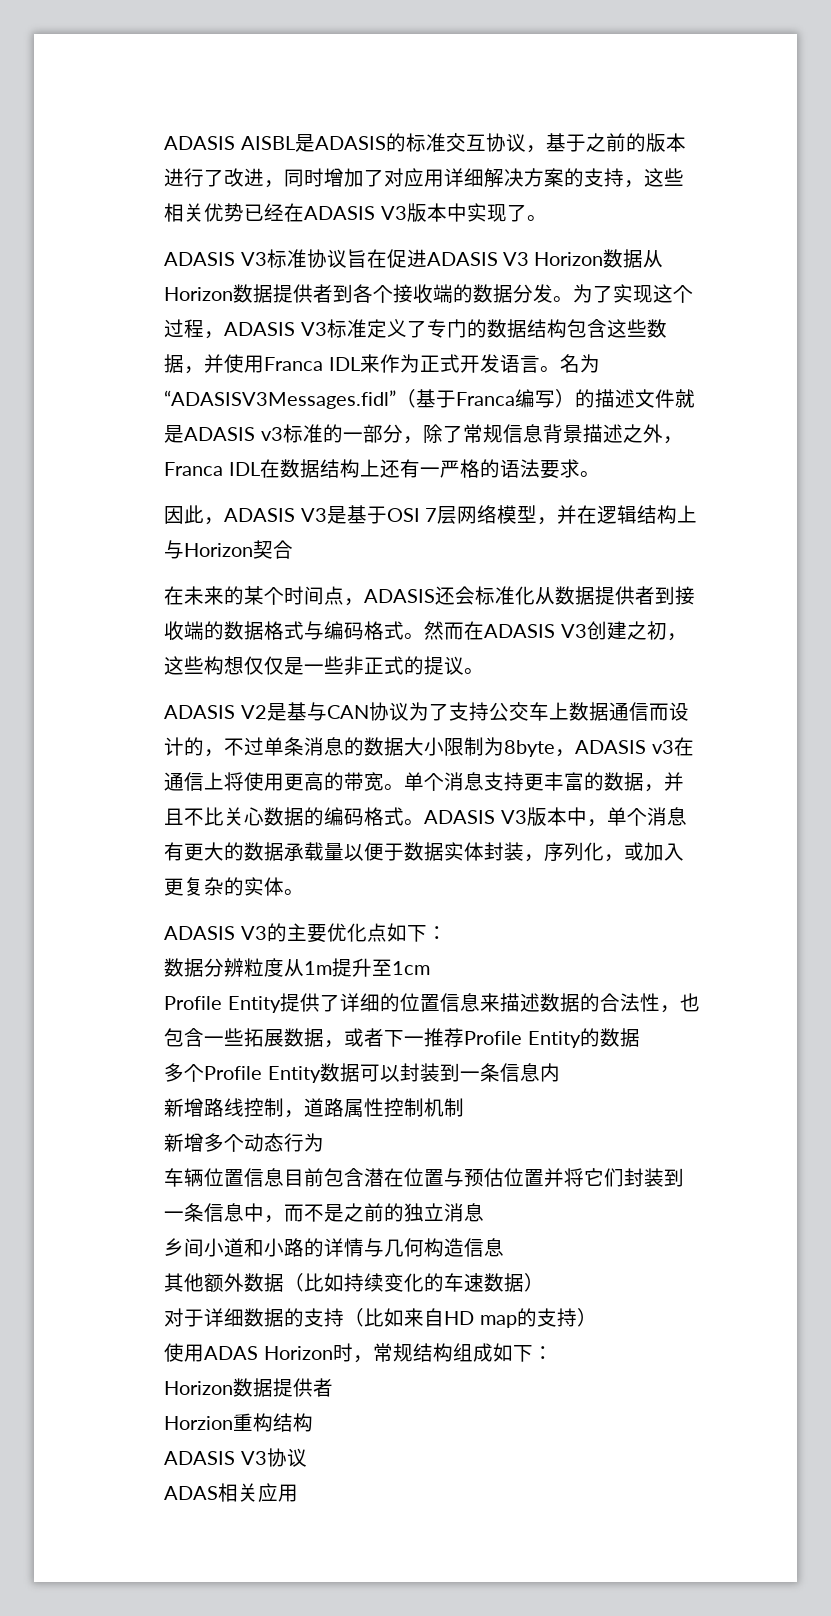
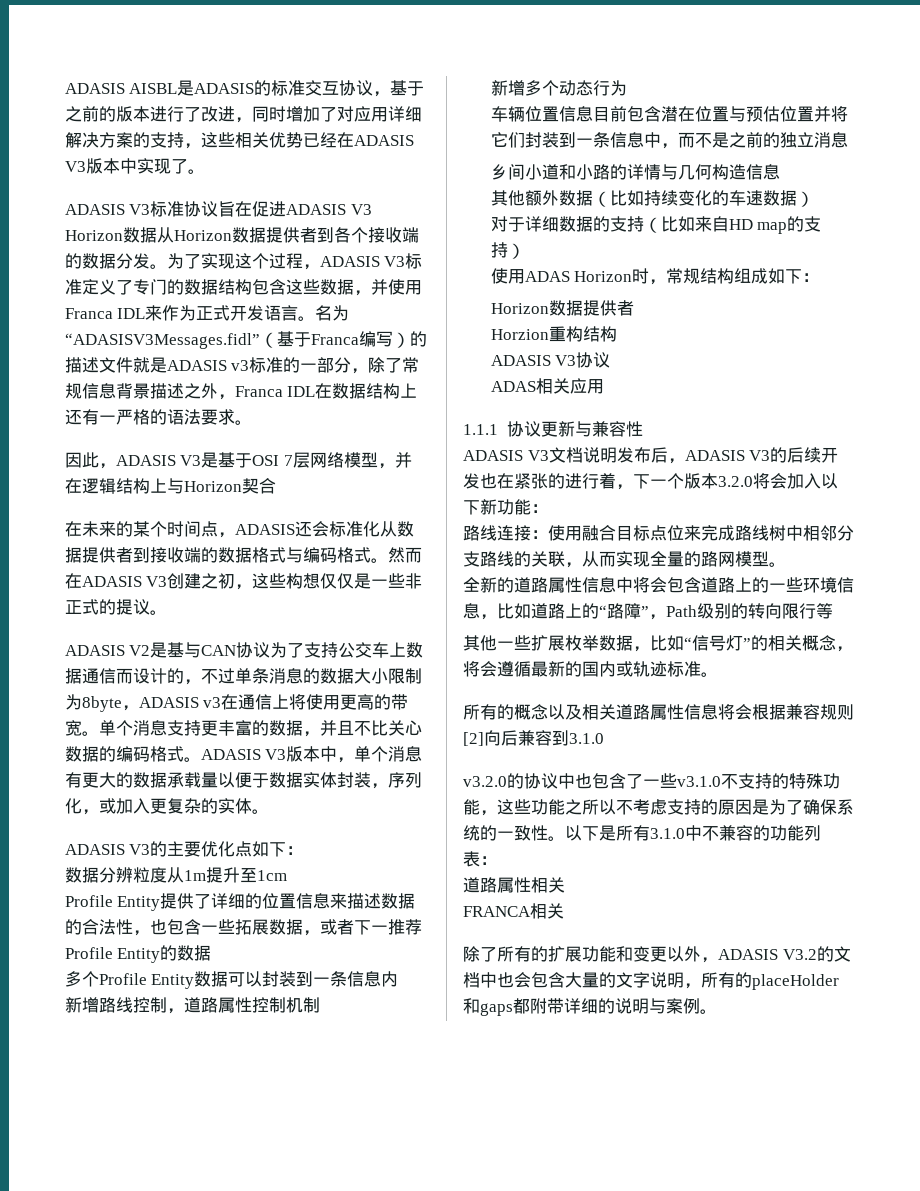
+ 1.1.1协议更新与兼容性
+ ADASIS V3文档说明发布后，ADASIS V3的后续开发也在紧张的进行着，下一个版本3.2.0将会加入以下新功能：
+ 路线连接：使用融合目标点位来完成路线树中相邻分支路线的关联，从而实现全量的路网模型。
+ 全新的道路属性信息中将会包含道路上的一些环境信息，比如道路上的“路障”，Path级别的转向限行等
+ 其他一些扩展枚举数据，比如“信号灯”的相关概念，将会遵循最新的国内或轨迹标准。
+ 所有的概念以及相关道路属性信息将会根据兼容规则[2]向后兼容到3.1.0
+ v3.2.0的协议中也包含了一些v3.1.0不支持的特殊功能，这些功能之所以不考虑支持的原因是为了确保系统的一致性。以下是所有3.1.0中不兼容的功能列表：
+ 道路属性相关
+ FRANCA相关
+ 除了所有的扩展功能和变更以外，ADASIS V3.2的文档中也会包含大量的文字说明，所有的placeHolder和gaps都附带详细的说明与案例。

